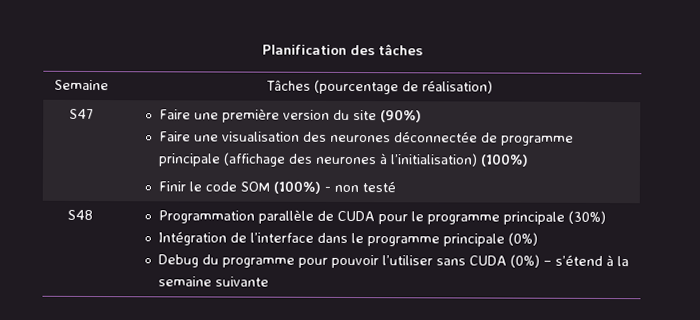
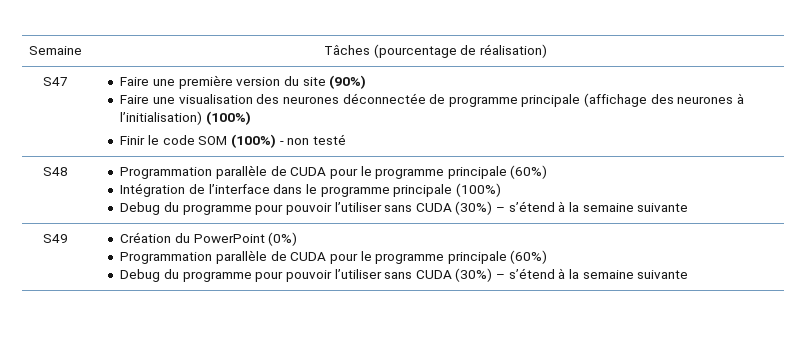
- Planification des tâches
- S48 | Programmation parallèle de CUDA pour le programme principale (30%)
- Intégration de l’interface dans le programme principale (0%)
- Debug du programme pour pouvoir l’utiliser sans CUDA (0%) – s’étend à la semaine suivante
+ S48 | Programmation parallèle de CUDA pour le programme principale (60%)
+ Intégration de l’interface dans le programme principale (100%)
+ Debug du programme pour pouvoir l’utiliser sans CUDA (30%) – s’étend à la semaine suivante
+ S49 | Création du PowerPoint (0%)
+ Programmation parallèle de CUDA pour le programme principale (60%)
+ Debug du programme pour pouvoir l’utiliser sans CUDA (30%) – s’étend à la semaine suivante

